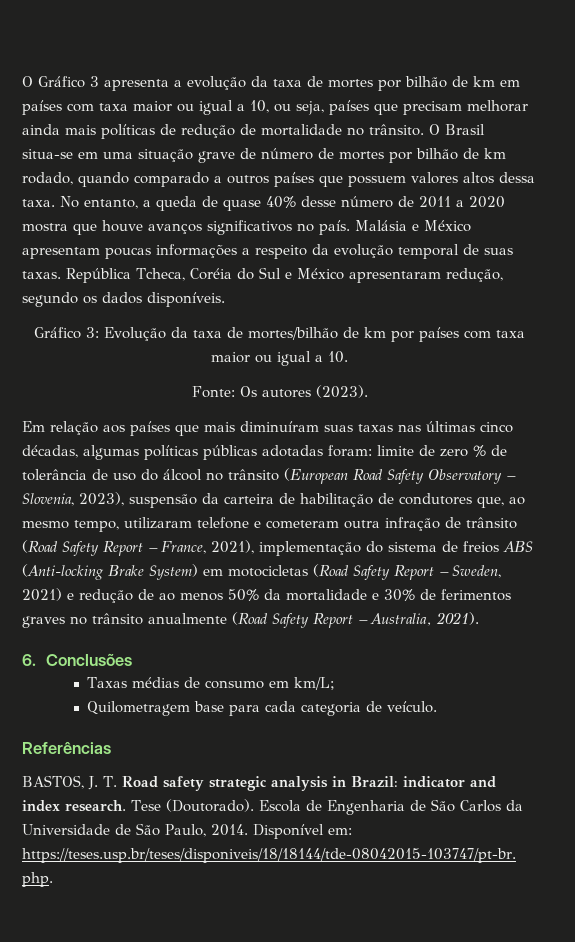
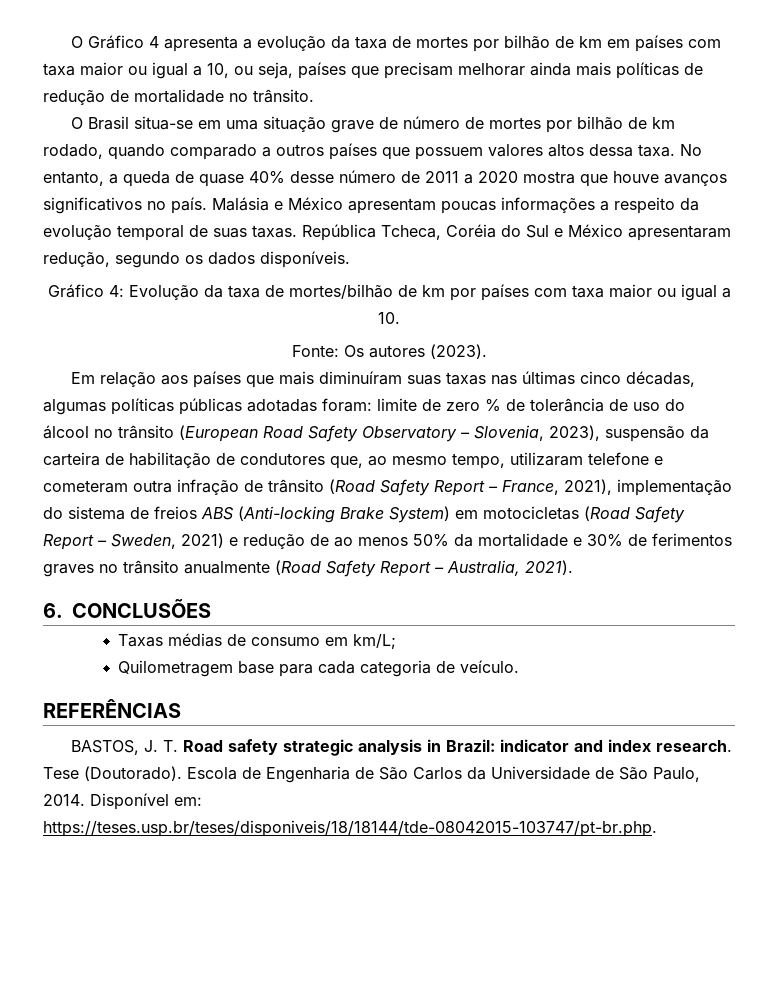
- O Gráfico 3 apresenta a evolução da taxa de mortes por bilhão de km em países com taxa maior ou igual a 10, ou seja, países que precisam melhorar ainda mais políticas de redução de mortalidade no trânsito. O Brasil situa-se em uma situação grave de número de mortes por bilhão de km rodado, quando comparado a outros países que possuem valores altos dessa taxa.
+ O Gráfico 4 apresenta a evolução da taxa de mortes por bilhão de km em países com taxa maior ou igual a 10, ou seja, países que precisam melhorar ainda mais políticas de redução de mortalidade no trânsito.
+ O Brasil situa-se em uma situação grave de número de mortes por bilhão de km rodado, quando comparado a outros países que possuem valores altos dessa taxa.
- Gráfico 3: Evolução da taxa de mortes/bilhão de km por países com taxa maior ou igual a 10.
+ Gráfico 4: Evolução da taxa de mortes/bilhão de km por países com taxa maior ou igual a 10.
- 6. Conclusões
+ 6. CONCLUSÕES
- Referências
+ REFERÊNCIAS

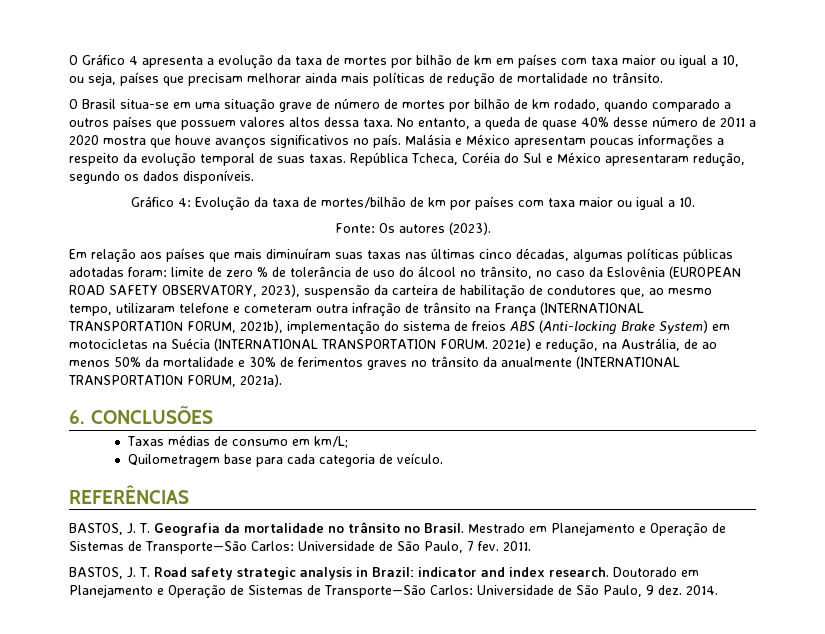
- limite de zero % de tolerância de uso do álcool no trânsito (European Road Safety Observatory – Slovenia, 2023), suspensão da carteira de habilitação de condutores que, ao mesmo tempo, utilizaram telefone e cometeram outra infração de trânsito (Road Safety Report – France, 2021), implementação do sistema de freios ABS (Anti-locking Brake System) em motocicletas (Road Safety Report – Sweden, 2021) e redução de ao menos 50% da mortalidade e 30% de ferimentos graves no trânsito anualmente (Road Safety Report – Australia, 2021).
+ limite de zero % de tolerância de uso do álcool no trânsito, no caso da Eslovênia (EUROPEAN ROAD SAFETY OBSERVATORY, 2023), suspensão da carteira de habilitação de condutores que, ao mesmo tempo, utilizaram telefone e cometeram outra infração de trânsito na França (INTERNATIONAL TRANSPORTATION FORUM, 2021b), implementação do sistema de freios ABS (Anti-locking Brake System) em motocicletas na Suécia (INTERNATIONAL TRANSPORTATION FORUM. 2021e) e redução, na Austrália, de ao menos 50% da mortalidade e 30% de ferimentos graves no trânsito da anualmente (INTERNATIONAL TRANSPORTATION FORUM, 2021a).
+ BASTOS, J. T. Geografia da mortalidade no trânsito no Brasil. Mestrado em Planejamento e Operação de Sistemas de Transporte—São Carlos: Universidade de São Paulo, 7 fev. 2011.
- Tese (Doutorado). Escola de Engenharia de São Carlos da Universidade de São Paulo, 2014. Disponível em: https://teses.usp.br/teses/disponiveis/18/18144/tde-08042015-103747/pt-br.php.
+ Doutorado em Planejamento e Operação de Sistemas de Transporte—São Carlos: Universidade de São Paulo, 9 dez. 2014.

